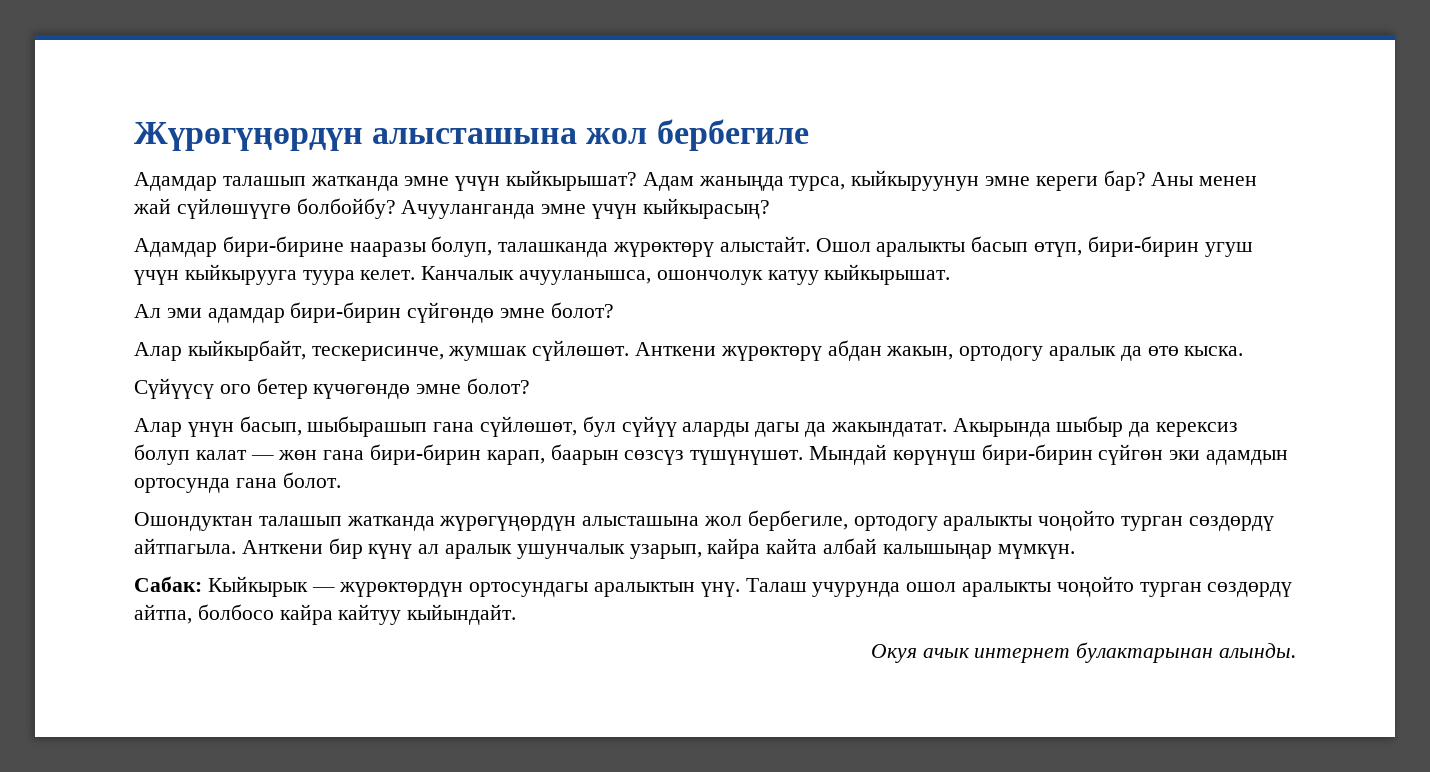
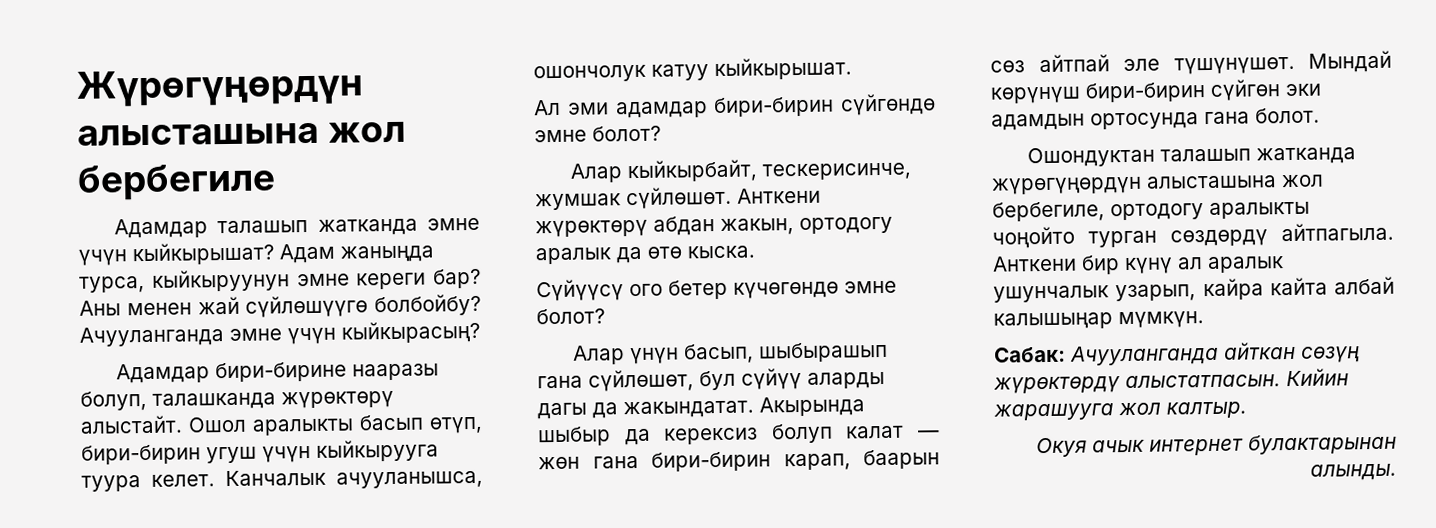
- Акырында шыбыр да керексиз болуп калат — жөн гана бири-бирин карап, баарын сөзсүз түшүнүшөт.
+ Акырында шыбыр да керексиз болуп калат — жөн гана бири-бирин карап, баарын сөз айтпай эле түшүнүшөт.
- Сабак: Кыйкырык — жүрөктөрдүн ортосундагы аралыктын үнү. Талаш учурунда ошол аралыкты чоңойто турган сөздөрдү айтпа, болбосо кайра кайтуу кыйындайт.
+ Сабак: Ачууланганда айткан сөзүң жүрөктөрдү алыстатпасын. Кийин жарашууга жол калтыр.

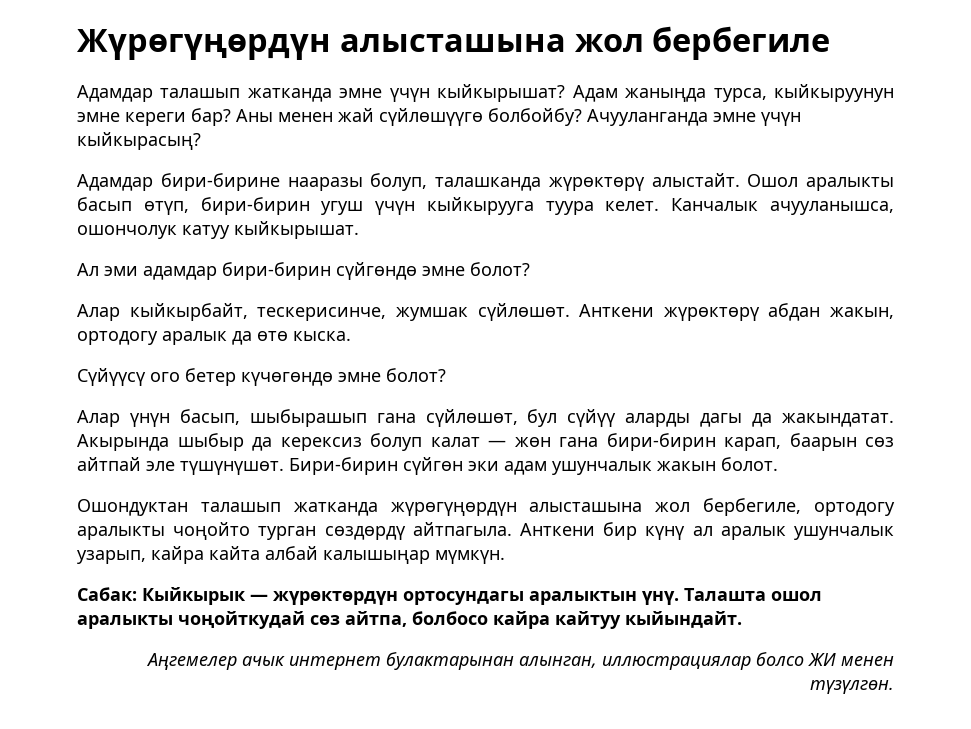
- Мындай көрүнүш бири-бирин сүйгөн эки адамдын ортосунда гана болот.
+ Бири-бирин сүйгөн эки адам ушунчалык жакын болот.
- Сабак: Ачууланганда айткан сөзүң жүрөктөрдү алыстатпасын. Кийин жарашууга жол калтыр.
- Окуя ачык интернет булактарынан алынды.
+ Сабак: Кыйкырык — жүрөктөрдүн ортосундагы аралыктын үнү. Талашта ошол аралыкты чоңойткудай сөз айтпа, болбосо кайра кайтуу кыйындайт.
+ Аңгемелер ачык интернет булактарынан алынган, иллюстрациялар болсо ЖИ менен түзүлгөн.

